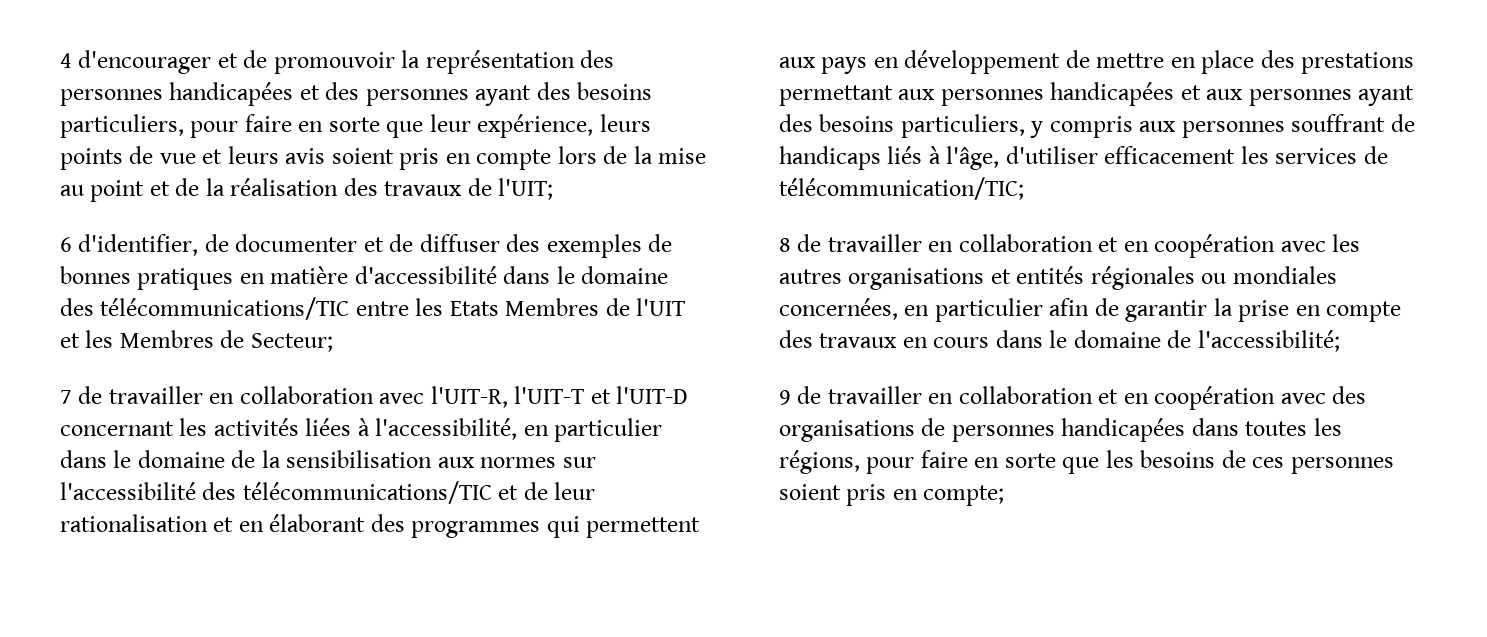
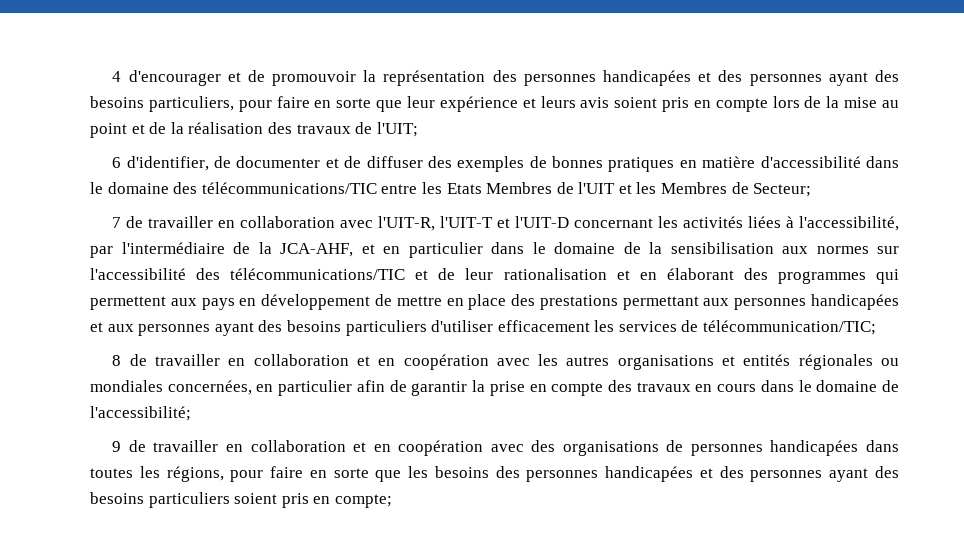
- 4 d'encourager et de promouvoir la représentation des personnes handicapées et des personnes ayant des besoins particuliers, pour faire en sorte que leur expérience, leurs points de vue et leurs avis soient pris en compte lors de la mise au point et de la réalisation des travaux de l'UIT;
+ 4 d'encourager et de promouvoir la représentation des personnes handicapées et des personnes ayant des besoins particuliers, pour faire en sorte que leur expérience et leurs avis soient pris en compte lors de la mise au point et de la réalisation des travaux de l'UIT;
- 7 de travailler en collaboration avec l'UIT-R, l'UIT-T et l'UIT-D concernant les activités liées à l'accessibilité, en particulier dans le domaine de la sensibilisation aux normes sur l'accessibilité des télécommunications/TIC et de leur rationalisation et en élaborant des programmes qui permettent aux pays en développement de mettre en place des prestations permettant aux personnes handicapées et aux personnes ayant des besoins particuliers, y compris aux personnes souffrant de handicaps liés à l'âge, d'utiliser efficacement les services de télécommunication/TIC;
+ 7 de travailler en collaboration avec l'UIT-R, l'UIT-T et l'UIT-D concernant les activités liées à l'accessibilité, par l'intermédiaire de la JCA-AHF, et en particulier dans le domaine de la sensibilisation aux normes sur l'accessibilité des télécommunications/TIC et de leur rationalisation et en élaborant des programmes qui permettent aux pays en développement de mettre en place des prestations permettant aux personnes handicapées et aux personnes ayant des besoins particuliers d'utiliser efficacement les services de télécommunication/TIC;
- 9 de travailler en collaboration et en coopération avec des organisations de personnes handicapées dans toutes les régions, pour faire en sorte que les besoins de ces personnes soient pris en compte;
+ 9 de travailler en collaboration et en coopération avec des organisations de personnes handicapées dans toutes les régions, pour faire en sorte que les besoins des personnes handicapées et des personnes ayant des besoins particuliers soient pris en compte;

